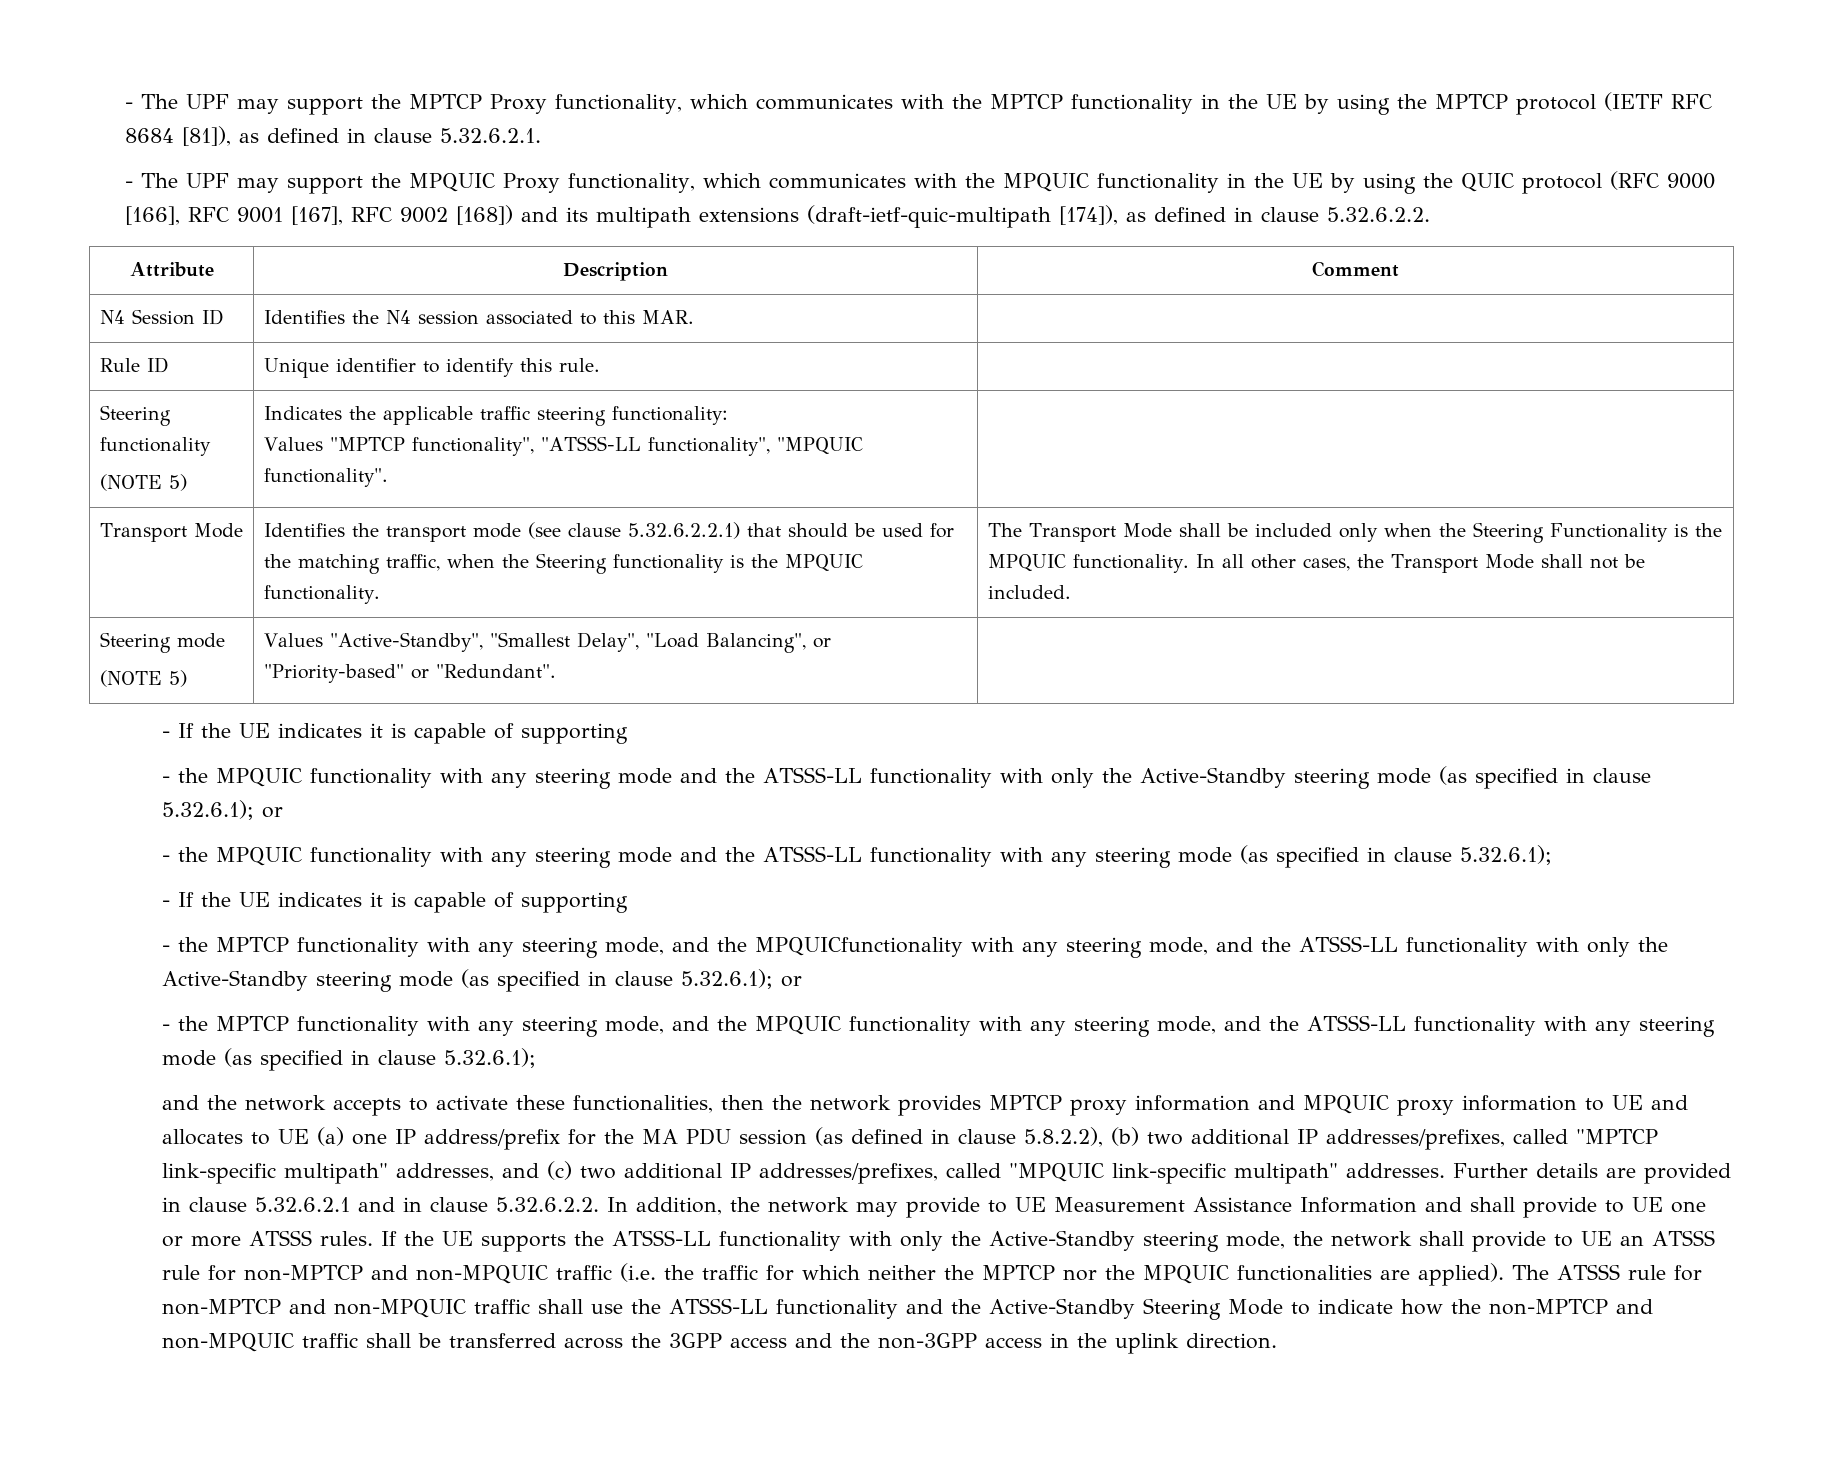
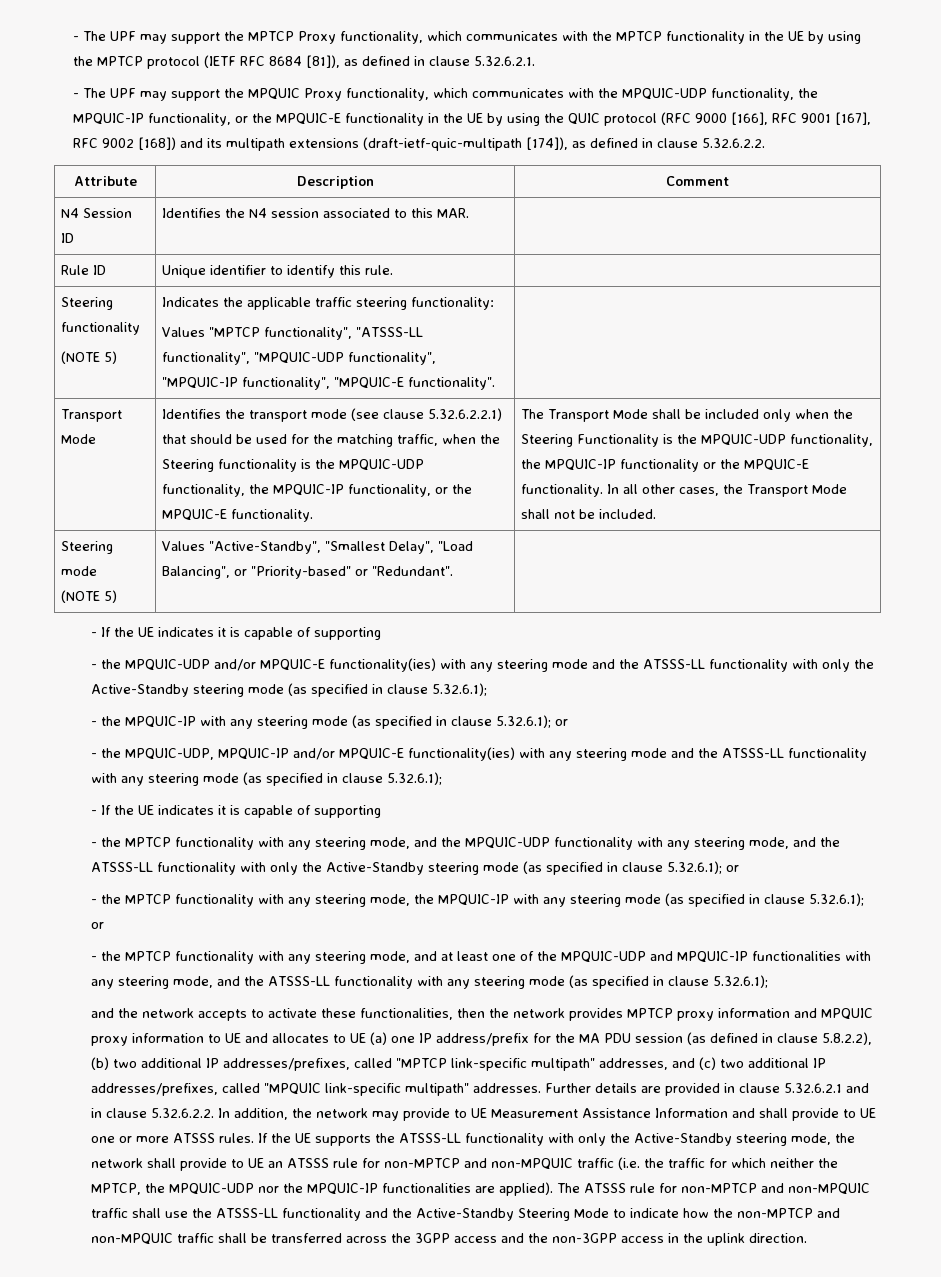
- - The UPF may support the MPQUIC Proxy functionality, which communicates with the MPQUIC functionality in the UE by using the QUIC protocol (RFC 9000 [166], RFC 9001 [167], RFC 9002 [168]) and its multipath extensions (draft-ietf-quic-multipath [174]), as defined in clause 5.32.6.2.2.
+ - The UPF may support the MPQUIC Proxy functionality, which communicates with the MPQUIC-UDP functionality, the MPQUIC-IP functionality, or the MPQUIC-E functionality in the UE by using the QUIC protocol (RFC 9000 [166], RFC 9001 [167], RFC 9002 [168]) and its multipath extensions (draft-ietf-quic-multipath [174]), as defined in clause 5.32.6.2.2.
  Rule ID | Unique identifier to identify this rule. |
  Steering functionality
  (NOTE 5) | Indicates the applicable traffic steering functionality:
- Values "MPTCP functionality", "ATSSS-LL functionality", "MPQUIC functionality". |
+ Values "MPTCP functionality", "ATSSS-LL functionality", "MPQUIC-UDP functionality", "MPQUIC-IP functionality", "MPQUIC-E functionality". |
- Identifies the transport mode (see clause 5.32.6.2.2.1) that should be used for the matching traffic, when the Steering functionality is the MPQUIC functionality.
+ Identifies the transport mode (see clause 5.32.6.2.2.1) that should be used for the matching traffic, when the Steering functionality is the MPQUIC-UDP functionality, the MPQUIC-IP functionality, or the MPQUIC-E functionality.
- The Transport Mode shall be included only when the Steering Functionality is the MPQUIC functionality.
+ The Transport Mode shall be included only when the Steering Functionality is the MPQUIC-UDP functionality, the MPQUIC-IP functionality or the MPQUIC-E functionality.
- - the MPQUIC functionality with any steering mode and the ATSSS-LL functionality with only the Active-Standby steering mode (as specified in clause 5.32.6.1); or
- - the MPQUIC functionality with any steering mode and the ATSSS-LL functionality with any steering mode (as specified in clause 5.32.6.1);
+ - the MPQUIC-UDP and/or MPQUIC-E functionality(ies) with any steering mode and the ATSSS-LL functionality with only the Active-Standby steering mode (as specified in clause 5.32.6.1);
+ - the MPQUIC-IP with any steering mode (as specified in clause 5.32.6.1); or
+ - the MPQUIC-UDP, MPQUIC-IP and/or MPQUIC-E functionality(ies) with any steering mode and the ATSSS-LL functionality with any steering mode (as specified in clause 5.32.6.1);
- - the MPTCP functionality with any steering mode, and the MPQUICfunctionality with any steering mode, and the ATSSS-LL functionality with only the Active-Standby steering mode (as specified in clause 5.32.6.1); or
+ - the MPTCP functionality with any steering mode, and the MPQUIC-UDP functionality with any steering mode, and the ATSSS-LL functionality with only the Active-Standby steering mode (as specified in clause 5.32.6.1); or
- - the MPTCP functionality with any steering mode, and the MPQUIC functionality with any steering mode, and the ATSSS-LL functionality with any steering mode (as specified in clause 5.32.6.1);
+ - the MPTCP functionality with any steering mode, the MPQUIC-IP with any steering mode (as specified in clause 5.32.6.1); or
+ - the MPTCP functionality with any steering mode, and at least one of the MPQUIC-UDP and MPQUIC-IP functionalities with any steering mode, and the ATSSS-LL functionality with any steering mode (as specified in clause 5.32.6.1);
- If the UE supports the ATSSS-LL functionality with only the Active-Standby steering mode, the network shall provide to UE an ATSSS rule for non-MPTCP and non-MPQUIC traffic (i.e. the traffic for which neither the MPTCP nor the MPQUIC functionalities are applied).
+ If the UE supports the ATSSS-LL functionality with only the Active-Standby steering mode, the network shall provide to UE an ATSSS rule for non-MPTCP and non-MPQUIC traffic (i.e. the traffic for which neither the MPTCP, the MPQUIC-UDP nor the MPQUIC-IP functionalities are applied).

